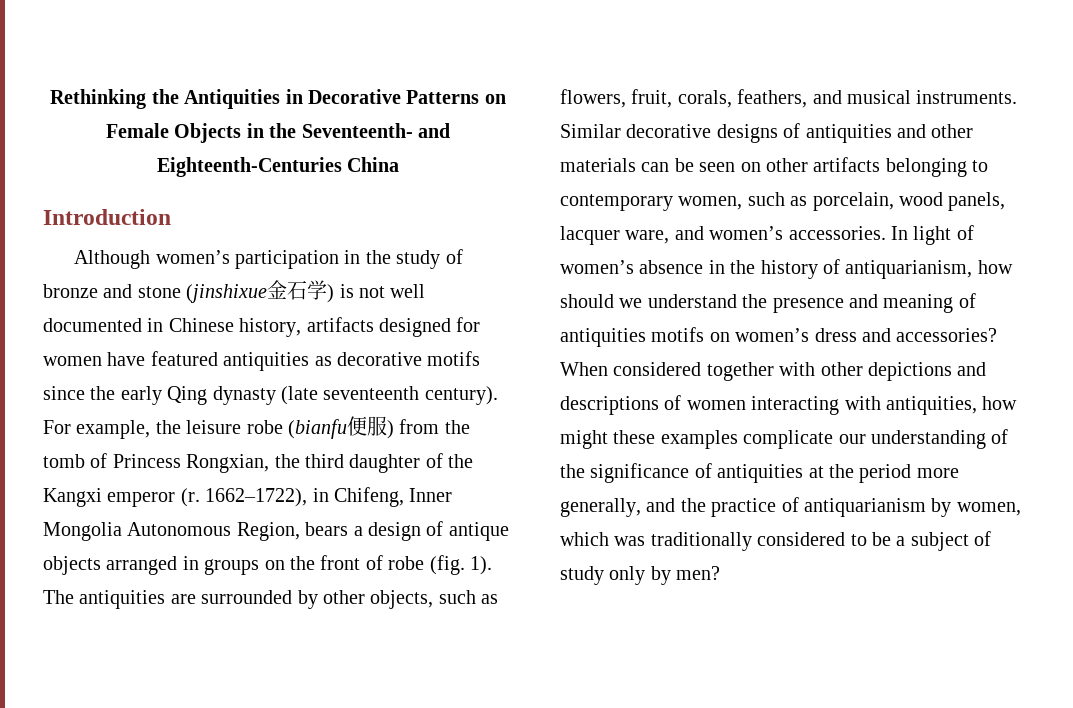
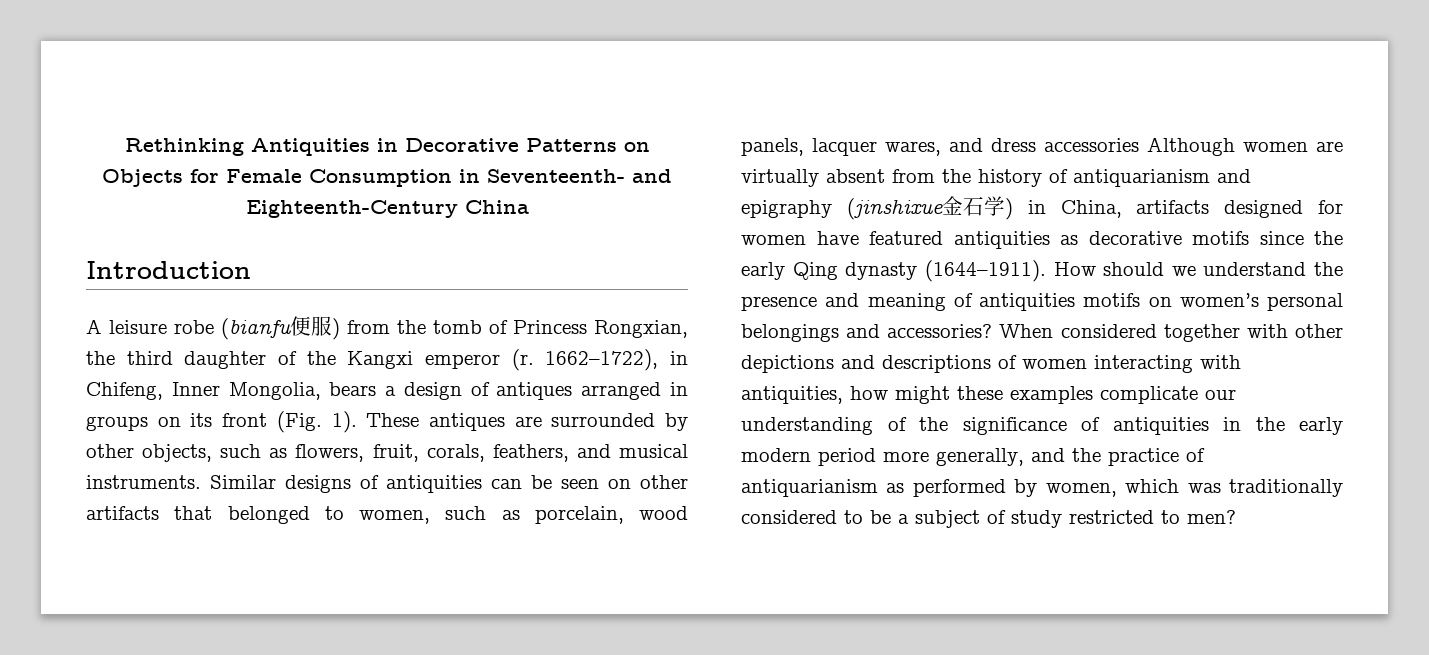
- Rethinking the Antiquities in Decorative Patterns on Female Objects in the Seventeenth- and Eighteenth-Centuries China
+ Rethinking Antiquities in Decorative Patterns on Objects for Female Consumption in Seventeenth- and Eighteenth-Century China
- Although women’s participation in the study of bronze and stone (jinshixue金石学) is not well documented in Chinese history, artifacts designed for women have featured antiquities as decorative motifs since the early Qing dynasty (late seventeenth century). For example, the leisure robe (bianfu便服) from the tomb of Princess Rongxian, the third daughter of the Kangxi emperor (r.
+ A leisure robe (bianfu便服) from the tomb of Princess Rongxian, the third daughter of the Kangxi emperor (r.
- 1662–1722), in Chifeng, Inner Mongolia Autonomous Region, bears a design of antique objects arranged in groups on the front of robe (fig. 1). The antiquities are surrounded by other objects, such as flowers, fruit, corals, feathers, and musical instruments.
+ 1662–1722), in Chifeng, Inner Mongolia, bears a design of antiques arranged in groups on its front (Fig. 1). These antiques are surrounded by other objects, such as flowers, fruit, corals, feathers, and musical instruments.
- Similar decorative designs of antiquities and other materials can be seen on other artifacts belonging to contemporary women, such as porcelain, wood panels, lacquer ware, and women’s accessories. In light of women’s absence in the history of antiquarianism, how should we understand the presence and meaning of antiquities motifs on women’s dress and accessories?
+ Similar designs of antiquities can be seen on other artifacts that belonged to women, such as porcelain, wood panels, lacquer wares, and dress accessories Although women are virtually absent from the history of antiquarianism and epigraphy (jinshixue金石学) in China, artifacts designed for women have featured antiquities as decorative motifs since the early Qing dynasty (1644–1911). How should we understand the presence and meaning of antiquities motifs on women’s personal belongings and accessories?
- When considered together with other depictions and descriptions of women interacting with antiquities, how might these examples complicate our understanding of the significance of antiquities at the period more generally, and the practice of antiquarianism by women, which was traditionally considered to be a subject of study only by men?
+ When considered together with other depictions and descriptions of women interacting with antiquities, how might these examples complicate our understanding of the significance of antiquities in the early modern period more generally, and the practice of antiquarianism as performed by women, which was traditionally considered to be a subject of study restricted to men?

